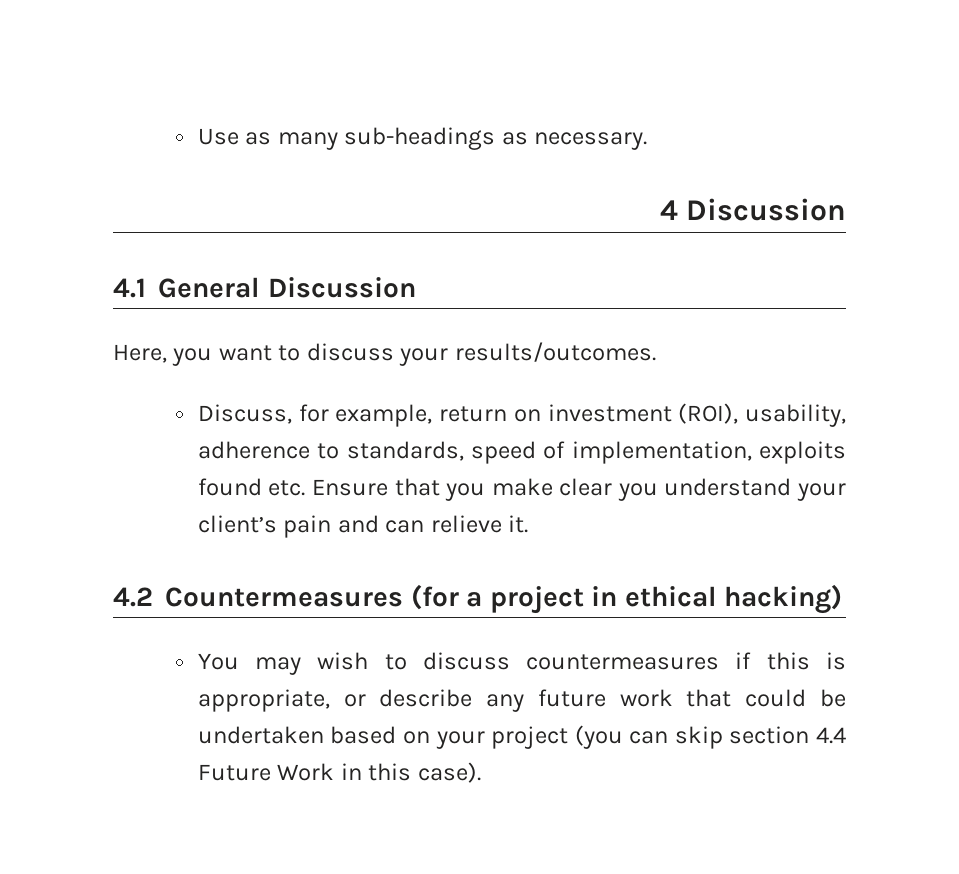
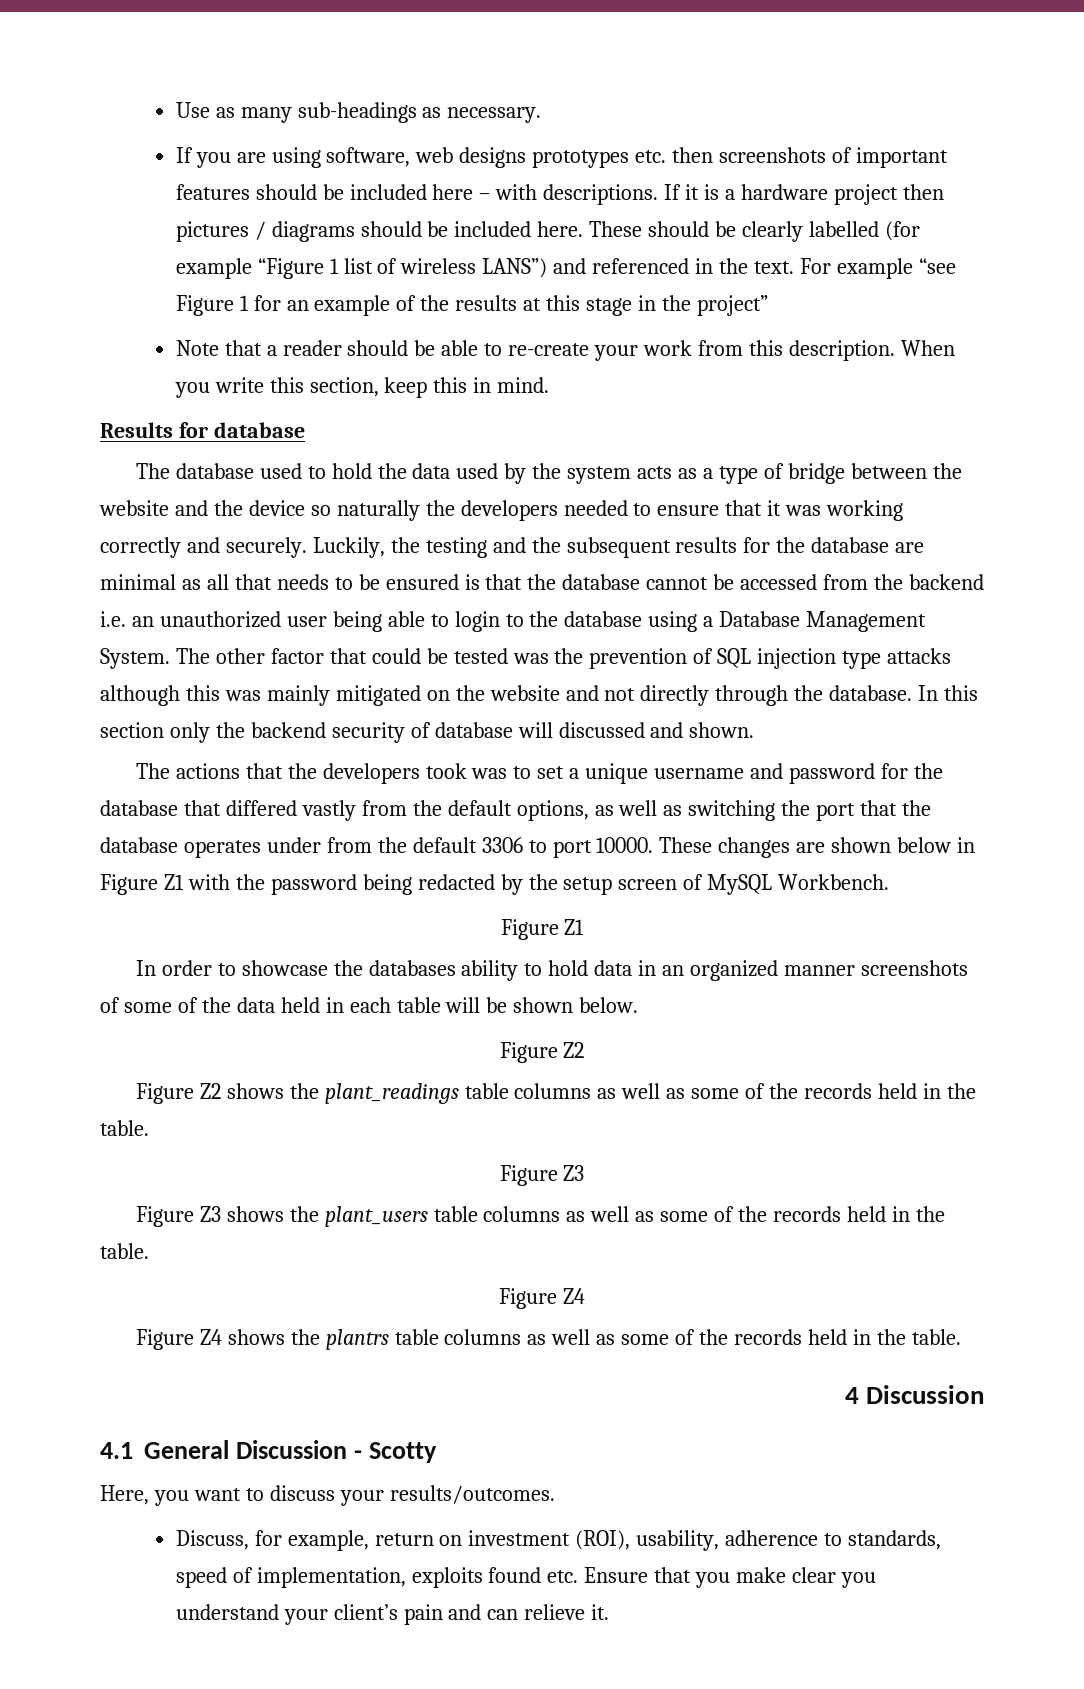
+ If you are using software, web designs prototypes etc. then screenshots of important features should be included here – with descriptions. If it is a hardware project then pictures / diagrams should be included here. These should be clearly labelled (for example “Figure 1 list of wireless LANS”) and referenced in the text. For example “see Figure 1 for an example of the results at this stage in the project”
+ Note that a reader should be able to re-create your work from this description. When you write this section, keep this in mind.
+ Results for database
+ The database used to hold the data used by the system acts as a type of bridge between the website and the device so naturally the developers needed to ensure that it was working correctly and securely. Luckily, the testing and the subsequent results for the database are minimal as all that needs to be ensured is that the database cannot be accessed from the backend i.e. an unauthorized user being able to login to the database using a Database Management System. The other factor that could be tested was the prevention of SQL injection type attacks although this was mainly mitigated on the website and not directly through the database. In this section only the backend security of database will discussed and shown.
+ The actions that the developers took was to set a unique username and password for the database that differed vastly from the default options, as well as switching the port that the database operates under from the default 3306 to port 10000. These changes are shown below in Figure Z1 with the password being redacted by the setup screen of MySQL Workbench.
+ Figure Z1
+ In order to showcase the databases ability to hold data in an organized manner screenshots of some of the data held in each table will be shown below.
+ Figure Z2
+ Figure Z2 shows the plant_readings table columns as well as some of the records held in the table.
+ Figure Z3
+ Figure Z3 shows the plant_users table columns as well as some of the records held in the table.
+ Figure Z4
+ Figure Z4 shows the plantrs table columns as well as some of the records held in the table.
- 4.1 General Discussion
+ 4.1 General Discussion - Scotty
- 4.2 Countermeasures (for a project in ethical hacking)
- You may wish to discuss countermeasures if this is appropriate, or describe any future work that could be undertaken based on your project (you can skip section 4.4 Future Work in this case).

